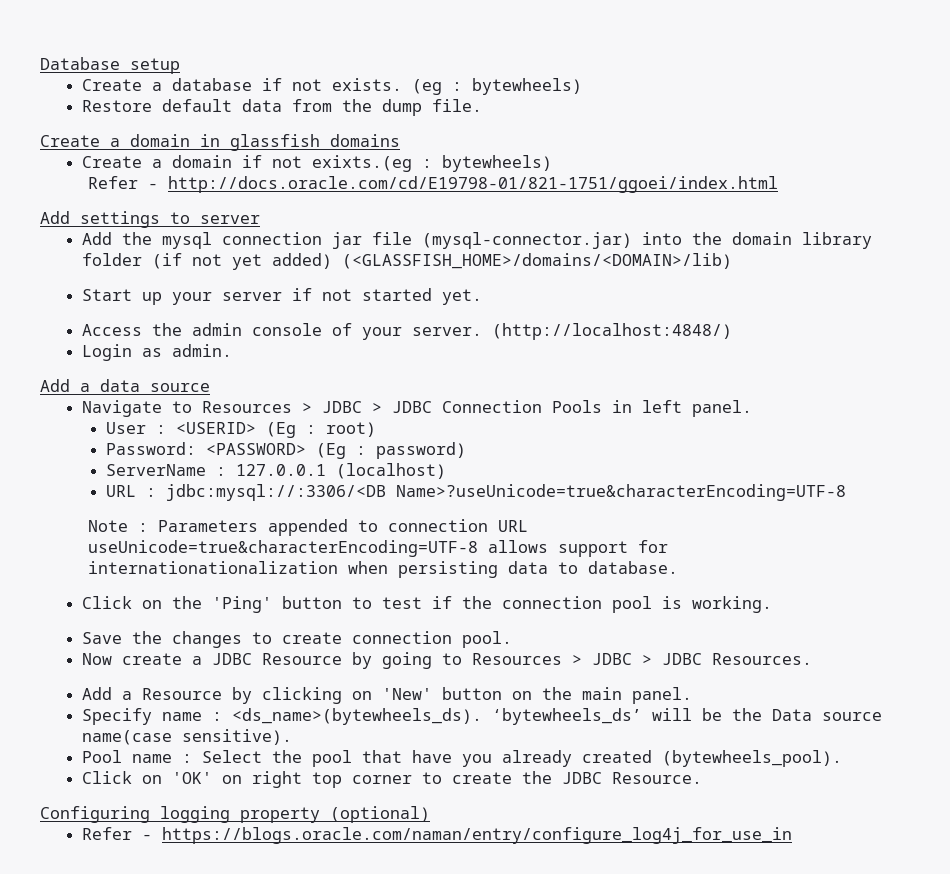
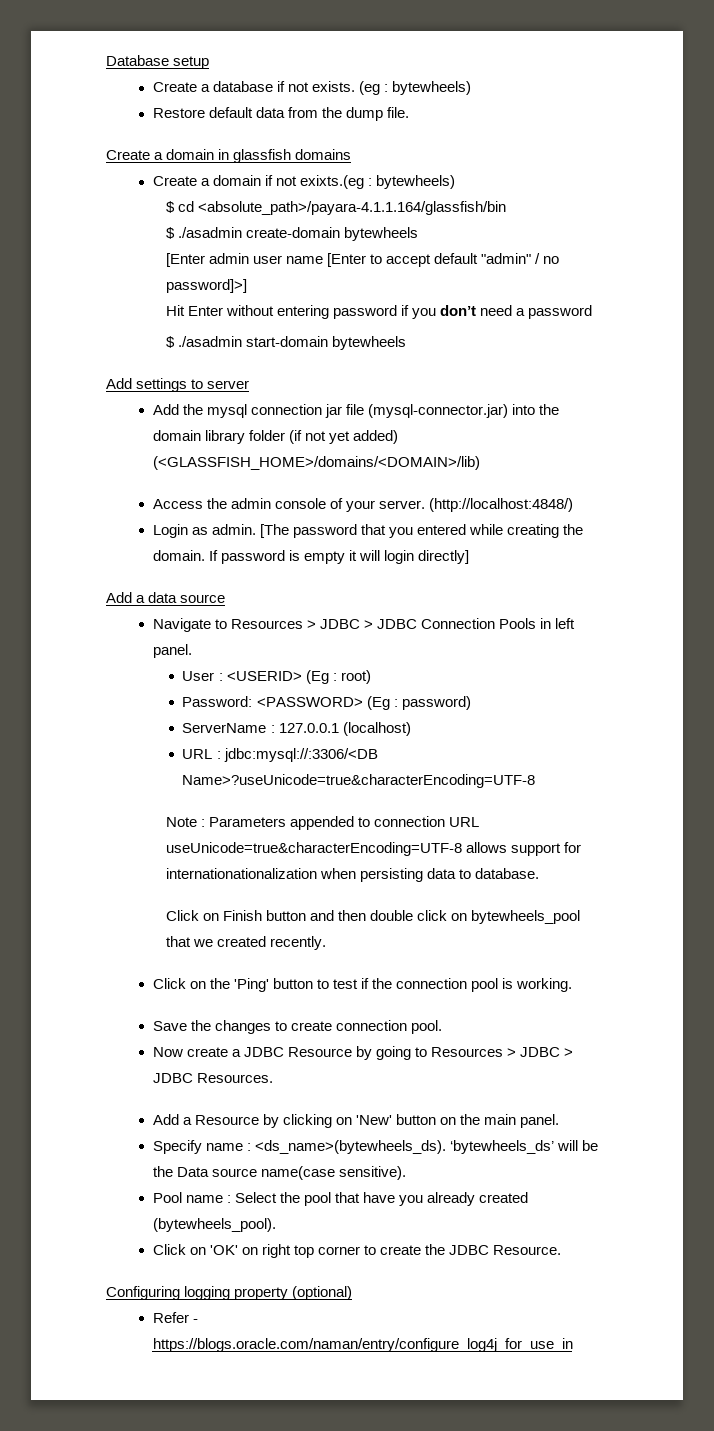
- Refer - http://docs.oracle.com/cd/E19798-01/821-1751/ggoei/index.html
+ $ cd <absolute_path>/payara-4.1.1.164/glassfish/bin
+ $ ./asadmin create-domain bytewheels
+ [Enter admin user name [Enter to accept default "admin" / no password]>]
+ Hit Enter without entering password if you don’t need a password
+ $ ./asadmin start-domain bytewheels
- Start up your server if not started yet.
+ [The password that you entered while creating the domain. If password is empty it will login directly]
+ Click on Finish button and then double click on bytewheels_pool that we created recently.

